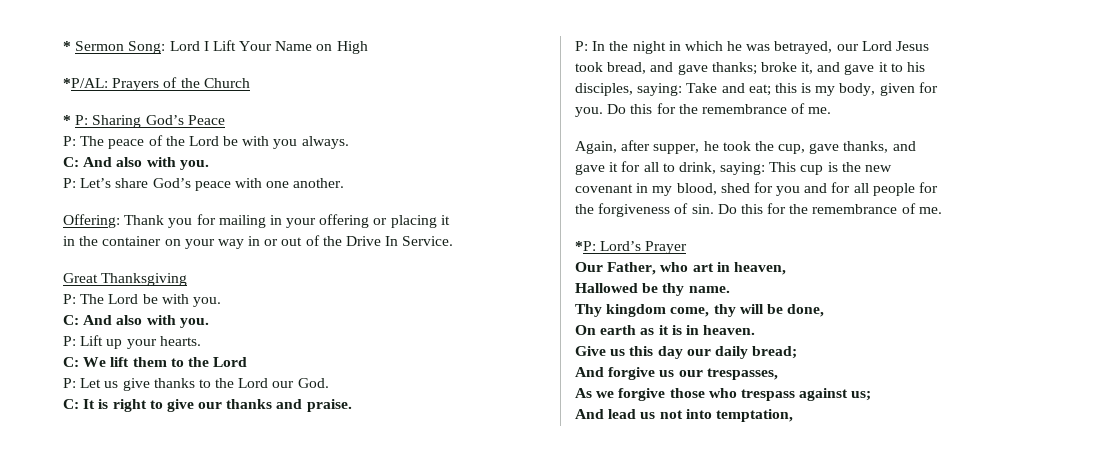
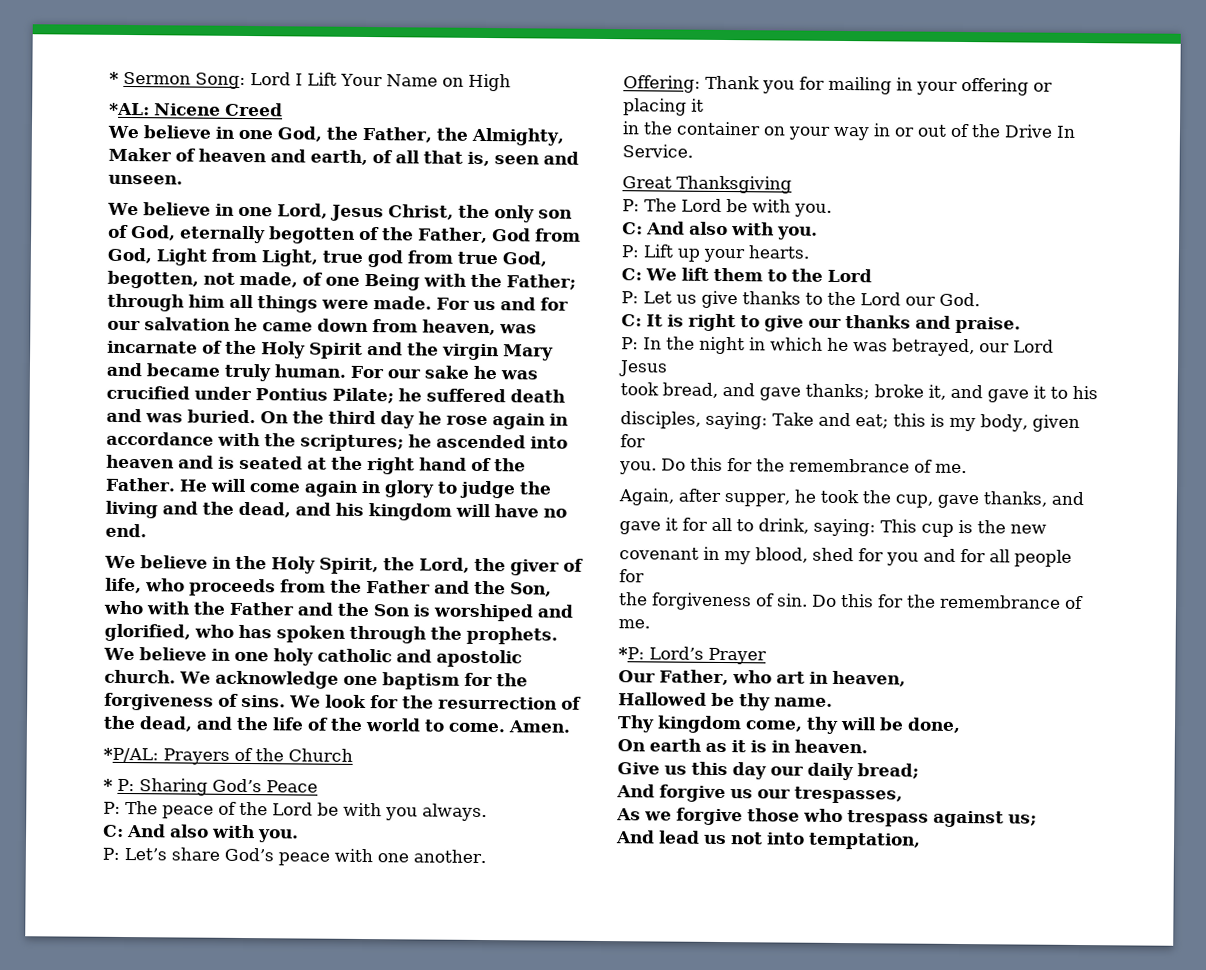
+ *AL: Nicene Creed
+ We believe in one God, the Father, the Almighty, Maker of heaven and earth, of all that is, seen and unseen.
+ We believe in one Lord, Jesus Christ, the only son of God, eternally begotten of the Father, God from God, Light from Light, true god from true God, begotten, not made, of one Being with the Father; through him all things were made. For us and for our salvation he came down from heaven, was incarnate of the Holy Spirit and the virgin Mary and became truly human. For our sake he was crucified under Pontius Pilate; he suffered death and was buried. On the third day he rose again in accordance with the scriptures; he ascended into heaven and is seated at the right hand of the Father. He will come again in glory to judge the living and the dead, and his kingdom will have no end.
+ We believe in the Holy Spirit, the Lord, the giver of life, who proceeds from the Father and the Son, who with the Father and the Son is worshiped and glorified, who has spoken through the prophets. We believe in one holy catholic and apostolic church. We acknowledge one baptism for the forgiveness of sins. We look for the resurrection of the dead, and the life of the world to come. Amen.

